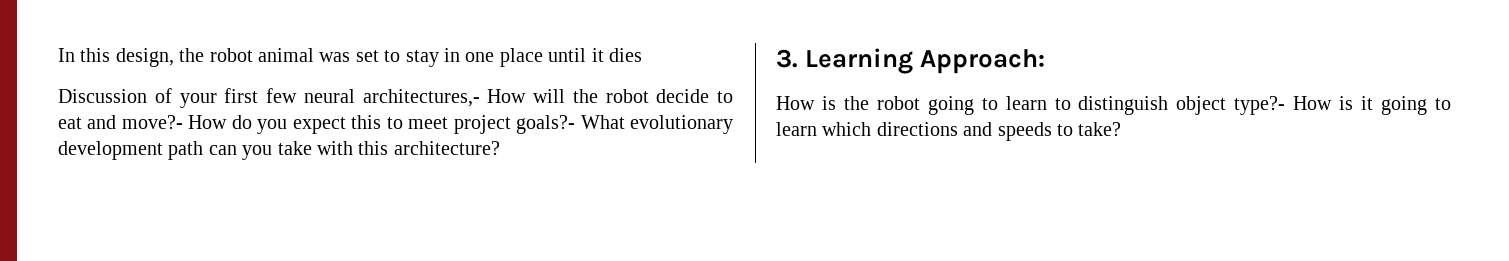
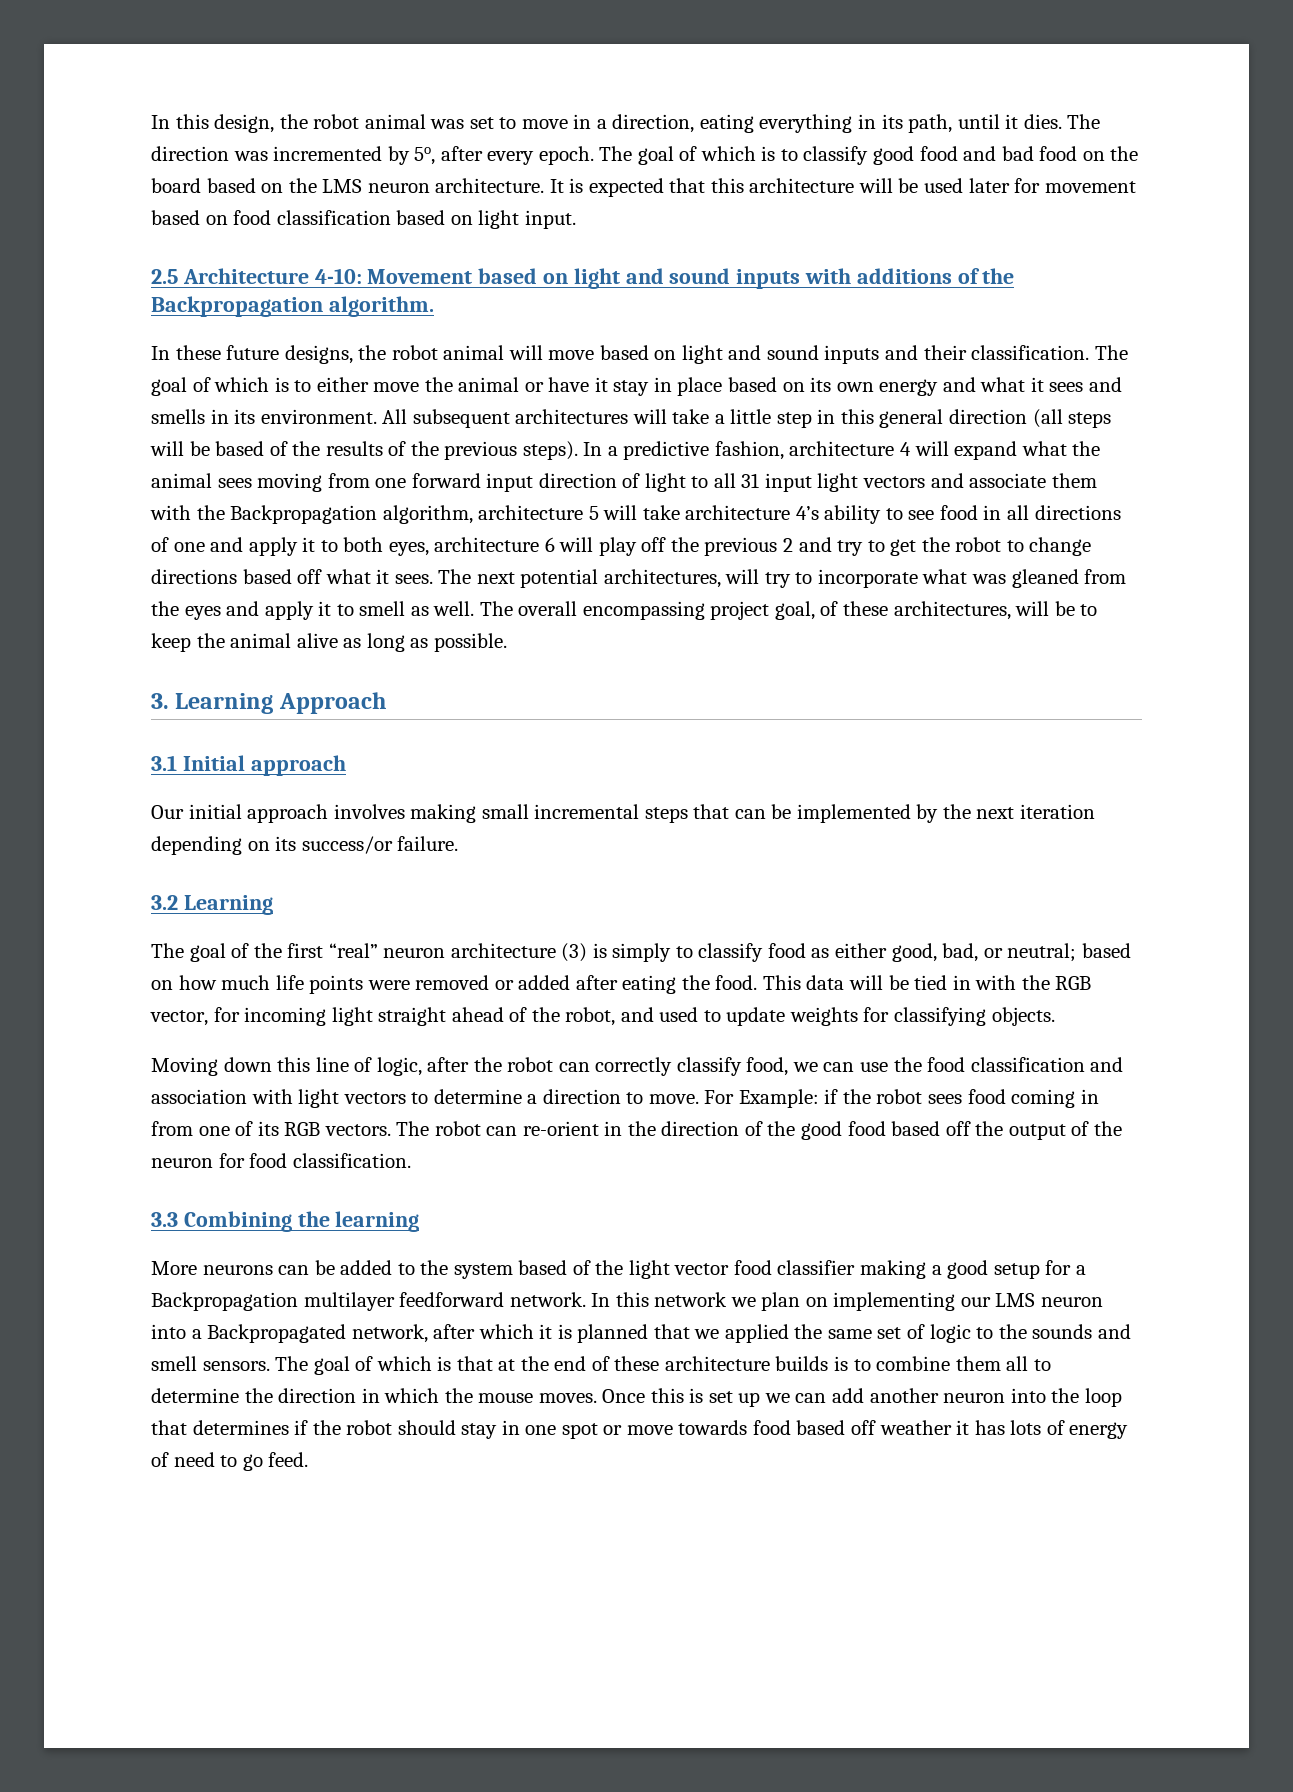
- In this design, the robot animal was set to stay in one place until it dies
- Discussion of your first few neural architectures,- How will the robot decide to eat and move?- How do you expect this to meet project goals?- What evolutionary development path can you take with this architecture?
- 3. Learning Approach:
- How is the robot going to learn to distinguish object type?- How is it going to learn which directions and speeds to take?
+ In this design, the robot animal was set to move in a direction, eating everything in its path, until it dies. The direction was incremented by 5o, after every epoch. The goal of which is to classify good food and bad food on the board based on the LMS neuron architecture. It is expected that this architecture will be used later for movement based on food classification based on light input.
+ 2.5 Architecture 4-10: Movement based on light and sound inputs with additions of the Backpropagation algorithm.
+ In these future designs, the robot animal will move based on light and sound inputs and their classification. The goal of which is to either move the animal or have it stay in place based on its own energy and what it sees and smells in its environment. All subsequent architectures will take a little step in this general direction (all steps will be based of the results of the previous steps). In a predictive fashion, architecture 4 will expand what the animal sees moving from one forward input direction of light to all 31 input light vectors and associate them with the Backpropagation algorithm, architecture 5 will take architecture 4’s ability to see food in all directions of one and apply it to both eyes, architecture 6 will play off the previous 2 and try to get the robot to change directions based off what it sees. The next potential architectures, will try to incorporate what was gleaned from the eyes and apply it to smell as well. The overall encompassing project goal, of these architectures, will be to keep the animal alive as long as possible.
+ 3. Learning Approach
+ 3.1 Initial approach
+ Our initial approach involves making small incremental steps that can be implemented by the next iteration depending on its success/or failure.
+ 3.2 Learning
+ The goal of the first “real” neuron architecture (3) is simply to classify food as either good, bad, or neutral; based on how much life points were removed or added after eating the food. This data will be tied in with the RGB vector, for incoming light straight ahead of the robot, and used to update weights for classifying objects.
+ Moving down this line of logic, after the robot can correctly classify food, we can use the food classification and association with light vectors to determine a direction to move. For Example: if the robot sees food coming in from one of its RGB vectors. The robot can re-orient in the direction of the good food based off the output of the neuron for food classification.
+ 3.3 Combining the learning
+ More neurons can be added to the system based of the light vector food classifier making a good setup for a Backpropagation multilayer feedforward network. In this network we plan on implementing our LMS neuron into a Backpropagated network, after which it is planned that we applied the same set of logic to the sounds and smell sensors. The goal of which is that at the end of these architecture builds is to combine them all to determine the direction in which the mouse moves. Once this is set up we can add another neuron into the loop that determines if the robot should stay in one spot or move towards food based off weather it has lots of energy of need to go feed.

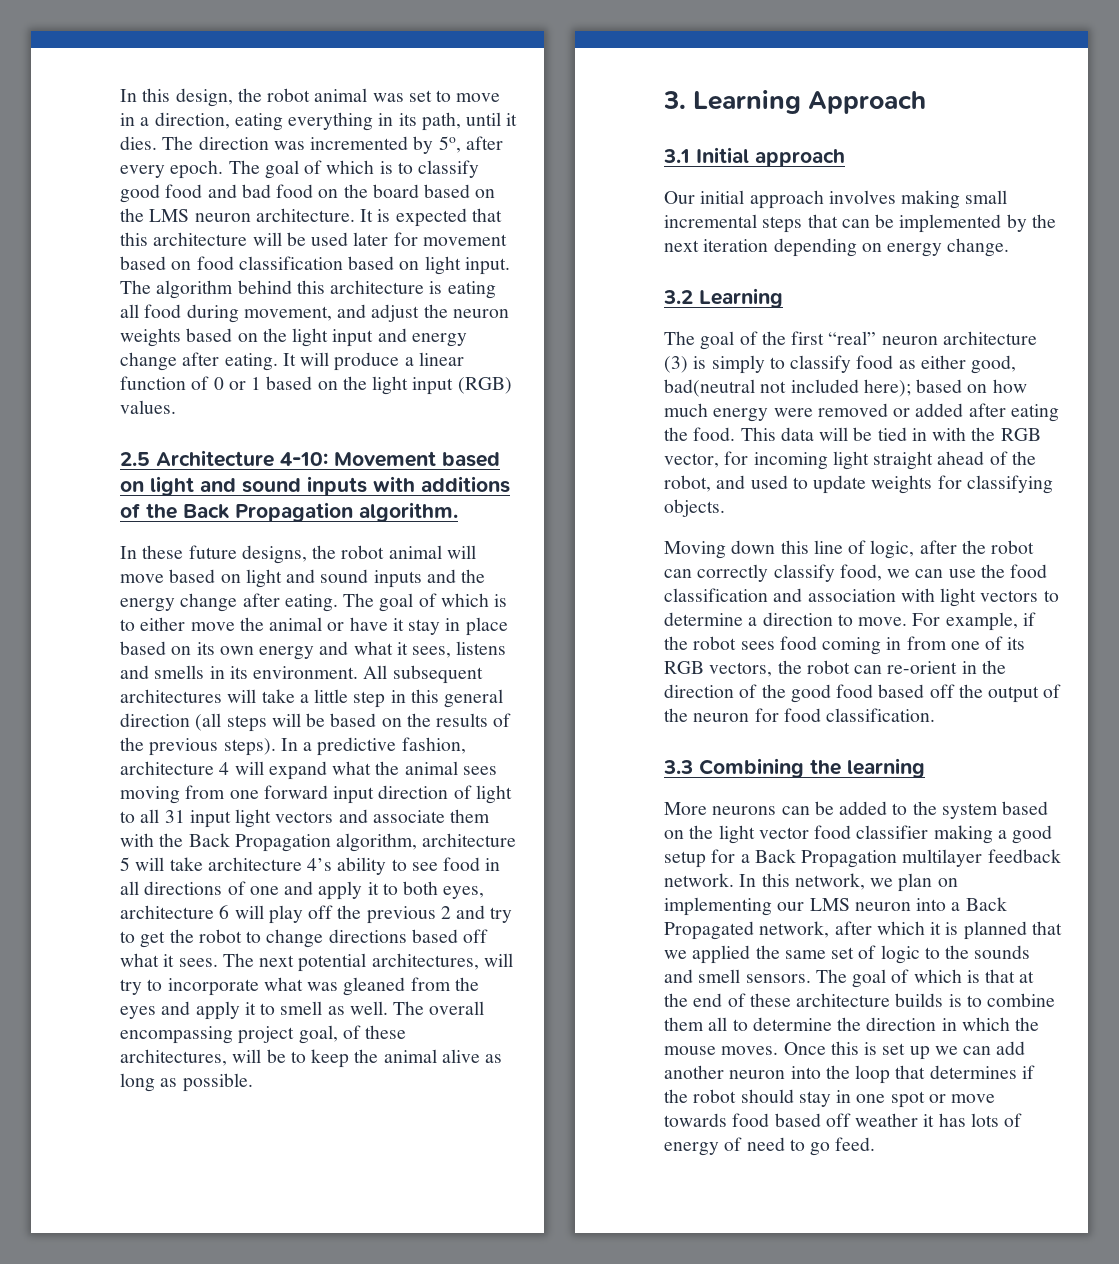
+ The algorithm behind this architecture is eating all food during movement, and adjust the neuron weights based on the light input and energy change after eating. It will produce a linear function of 0 or 1 based on the light input (RGB) values.
- 2.5 Architecture 4-10: Movement based on light and sound inputs with additions of the Backpropagation algorithm.
+ 2.5 Architecture 4-10: Movement based on light and sound inputs with additions of the Back Propagation algorithm.
- In these future designs, the robot animal will move based on light and sound inputs and their classification.
+ In these future designs, the robot animal will move based on light and sound inputs and the energy change after eating.
- The goal of which is to either move the animal or have it stay in place based on its own energy and what it sees and smells in its environment.
+ The goal of which is to either move the animal or have it stay in place based on its own energy and what it sees, listens and smells in its environment.
- All subsequent architectures will take a little step in this general direction (all steps will be based of the results of the previous steps).
+ All subsequent architectures will take a little step in this general direction (all steps will be based on the results of the previous steps).
- In a predictive fashion, architecture 4 will expand what the animal sees moving from one forward input direction of light to all 31 input light vectors and associate them with the Backpropagation algorithm, architecture 5 will take architecture 4’s ability to see food in all directions of one and apply it to both eyes, architecture 6 will play off the previous 2 and try to get the robot to change directions based off what it sees.
+ In a predictive fashion, architecture 4 will expand what the animal sees moving from one forward input direction of light to all 31 input light vectors and associate them with the Back Propagation algorithm, architecture 5 will take architecture 4’s ability to see food in all directions of one and apply it to both eyes, architecture 6 will play off the previous 2 and try to get the robot to change directions based off what it sees.
- Our initial approach involves making small incremental steps that can be implemented by the next iteration depending on its success/or failure.
+ Our initial approach involves making small incremental steps that can be implemented by the next iteration depending on energy change.
- The goal of the first “real” neuron architecture (3) is simply to classify food as either good, bad, or neutral; based on how much life points were removed or added after eating the food.
+ The goal of the first “real” neuron architecture (3) is simply to classify food as either good, bad(neutral not included here); based on how much energy were removed or added after eating the food.
- For Example: if the robot sees food coming in from one of its RGB vectors. The robot can re-orient in the direction of the good food based off the output of the neuron for food classification.
+ For example, if the robot sees food coming in from one of its RGB vectors, the robot can re-orient in the direction of the good food based off the output of the neuron for food classification.
- More neurons can be added to the system based of the light vector food classifier making a good setup for a Backpropagation multilayer feedforward network.
+ More neurons can be added to the system based on the light vector food classifier making a good setup for a Back Propagation multilayer feedback network.
- In this network we plan on implementing our LMS neuron into a Backpropagated network, after which it is planned that we applied the same set of logic to the sounds and smell sensors.
+ In this network, we plan on implementing our LMS neuron into a Back Propagated network, after which it is planned that we applied the same set of logic to the sounds and smell sensors.

